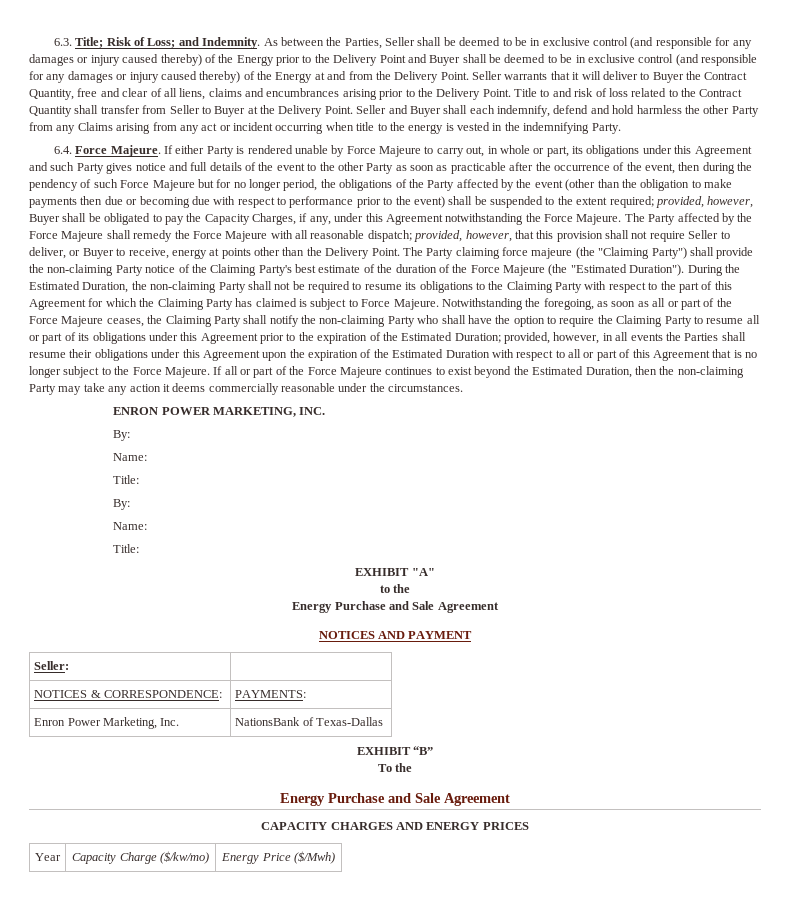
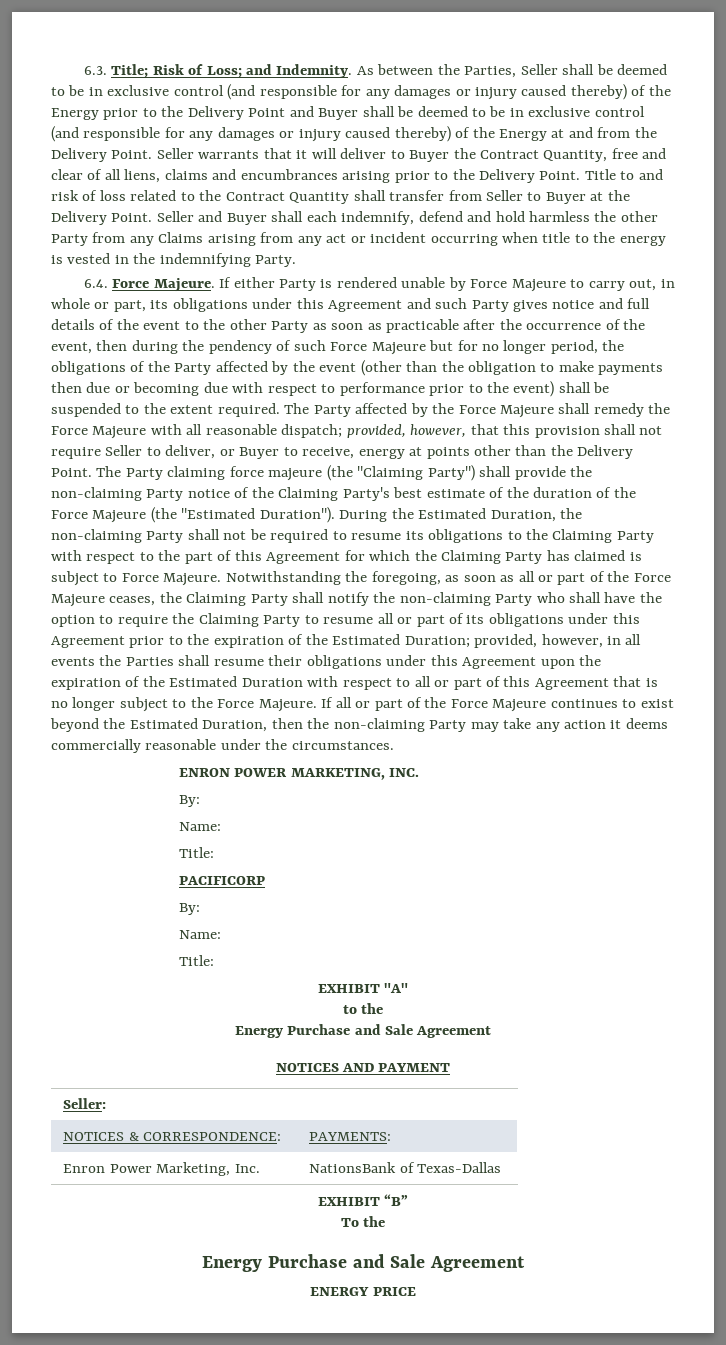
- If either Party is rendered unable by Force Majeure to carry out, in whole or part, its obligations under this Agreement and such Party gives notice and full details of the event to the other Party as soon as practicable after the occurrence of the event, then during the pendency of such Force Majeure but for no longer period, the obligations of the Party affected by the event (other than the obligation to make payments then due or becoming due with respect to performance prior to the event) shall be suspended to the extent required; provided, however, Buyer shall be obligated to pay the Capacity Charges, if any, under this Agreement notwithstanding the Force Majeure.
+ If either Party is rendered unable by Force Majeure to carry out, in whole or part, its obligations under this Agreement and such Party gives notice and full details of the event to the other Party as soon as practicable after the occurrence of the event, then during the pendency of such Force Majeure but for no longer period, the obligations of the Party affected by the event (other than the obligation to make payments then due or becoming due with respect to performance prior to the event) shall be suspended to the extent required.
+ PACIFICORP
- CAPACITY CHARGES AND ENERGY PRICES
- Year | Capacity Charge ($/kw/mo) | Energy Price ($/Mwh)
+ ENERGY PRICE

